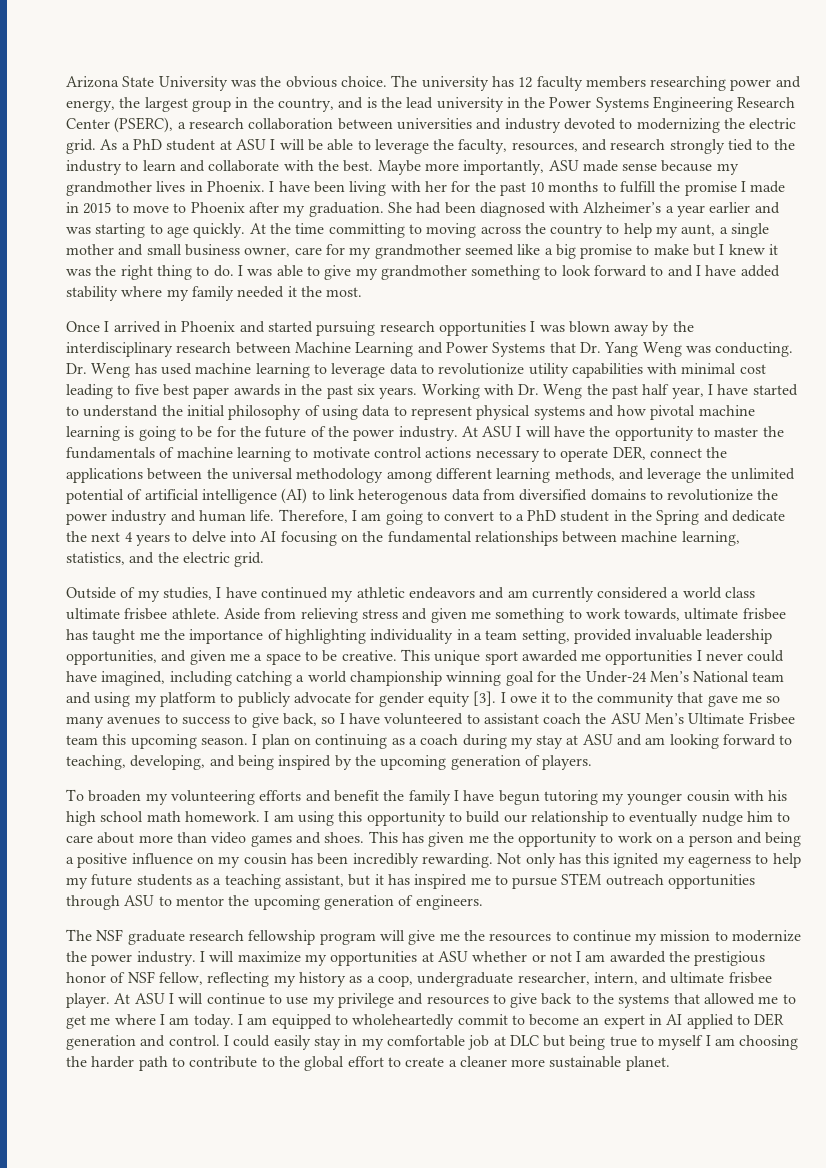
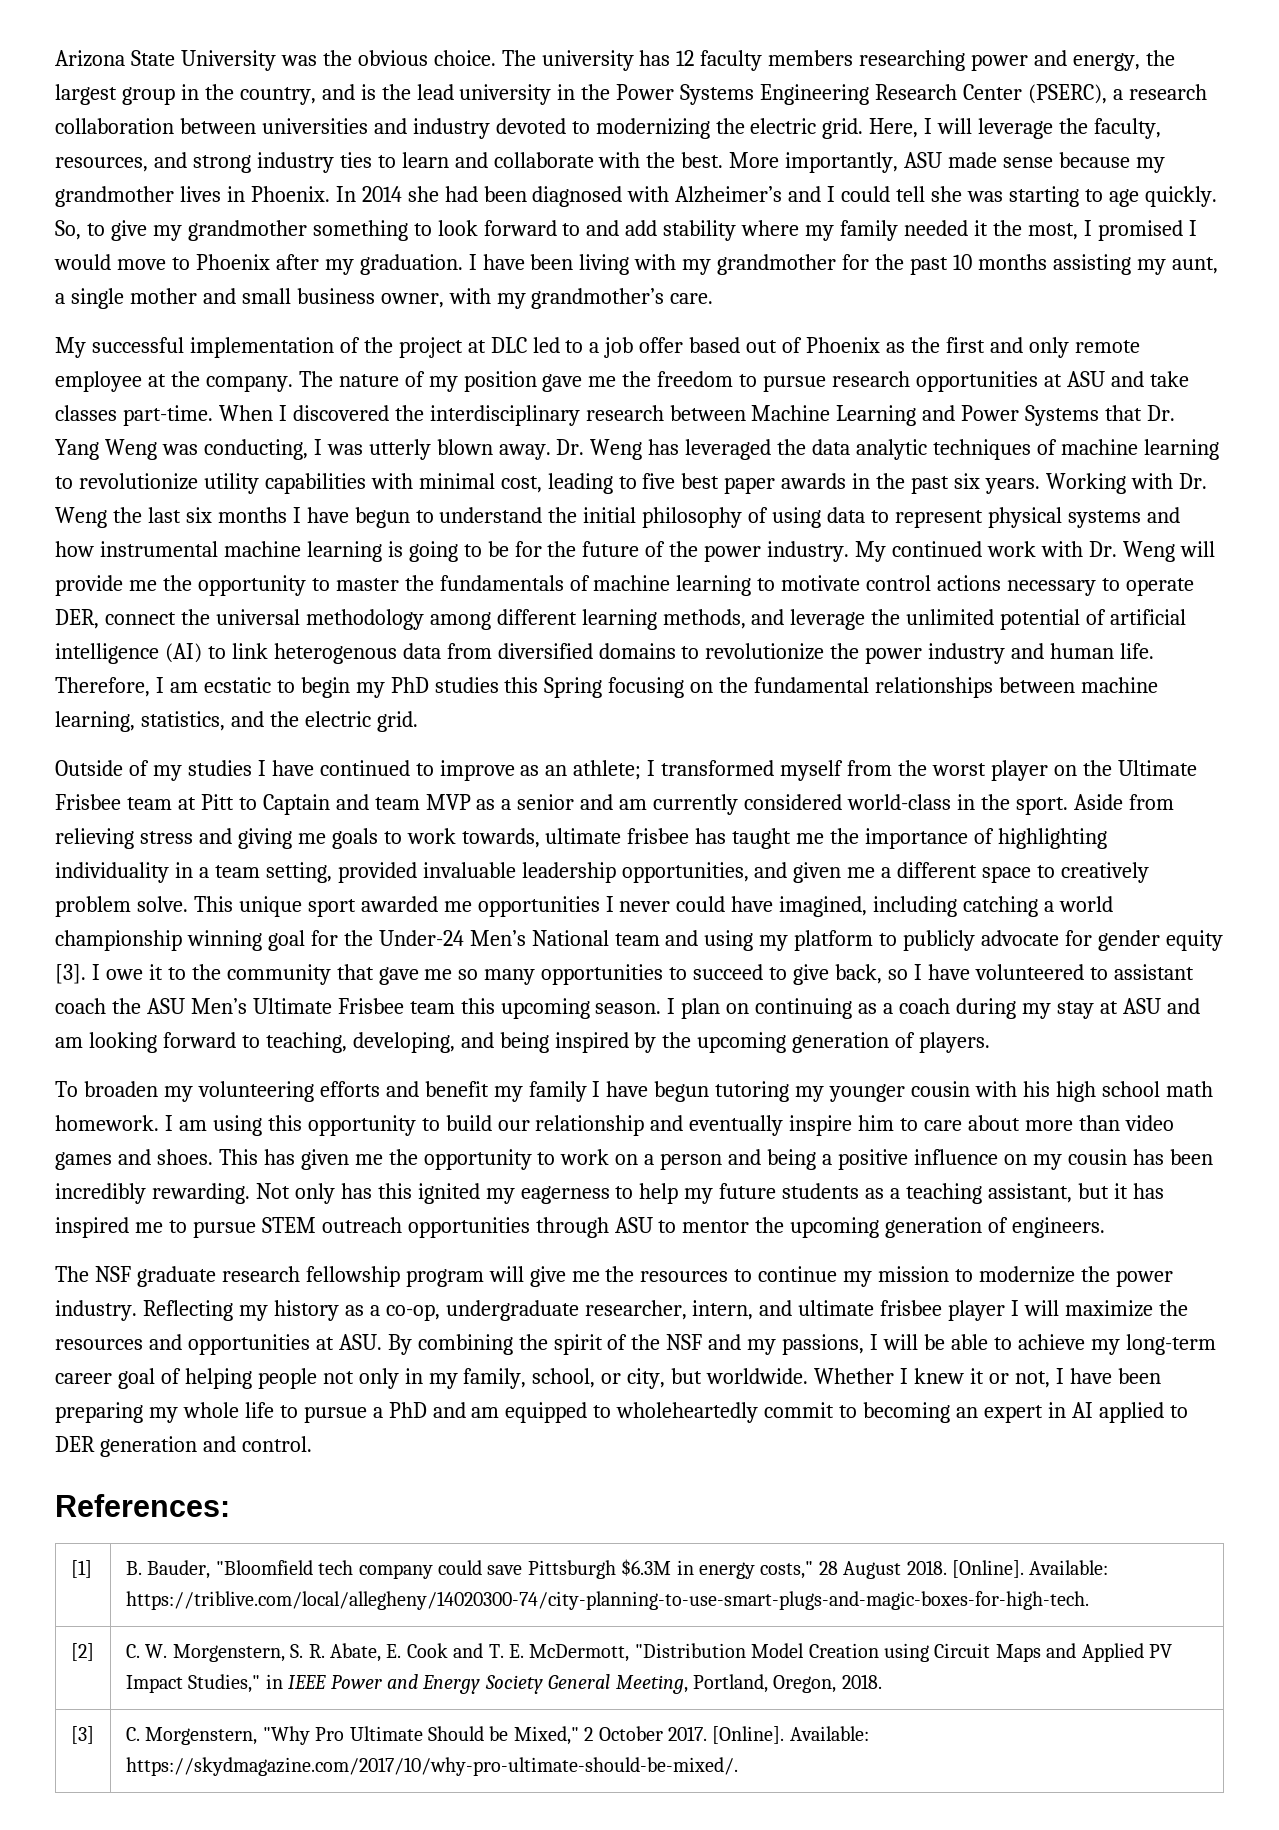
- As a PhD student at ASU I will be able to leverage the faculty, resources, and research strongly tied to the industry to learn and collaborate with the best.
+ Here, I will leverage the faculty, resources, and strong industry ties to learn and collaborate with the best.
- Maybe more importantly, ASU made sense because my grandmother lives in Phoenix.
+ More importantly, ASU made sense because my grandmother lives in Phoenix.
- I have been living with her for the past 10 months to fulfill the promise I made in 2015 to move to Phoenix after my graduation. She had been diagnosed with Alzheimer’s a year earlier and was starting to age quickly.
+ In 2014 she had been diagnosed with Alzheimer’s and I could tell she was starting to age quickly.
- At the time committing to moving across the country to help my aunt, a single mother and small business owner, care for my grandmother seemed like a big promise to make but I knew it was the right thing to do. I was able to give my grandmother something to look forward to and I have added stability where my family needed it the most.
- Once I arrived in Phoenix and started pursuing research opportunities I was blown away by the interdisciplinary research between Machine Learning and Power Systems that Dr. Yang Weng was conducting. Dr. Weng has used machine learning to leverage data to revolutionize utility capabilities with minimal cost leading to five best paper awards in the past six years.
+ So, to give my grandmother something to look forward to and add stability where my family needed it the most, I promised I would move to Phoenix after my graduation. I have been living with my grandmother for the past 10 months assisting my aunt, a single mother and small business owner, with my grandmother’s care.
+ My successful implementation of the project at DLC led to a job offer based out of Phoenix as the first and only remote employee at the company. The nature of my position gave me the freedom to pursue research opportunities at ASU and take classes part-time. When I discovered the interdisciplinary research between Machine Learning and Power Systems that Dr. Yang Weng was conducting, I was utterly blown away. Dr. Weng has leveraged the data analytic techniques of machine learning to revolutionize utility capabilities with minimal cost, leading to five best paper awards in the past six years.
- Working with Dr. Weng the past half year, I have started to understand the initial philosophy of using data to represent physical systems and how pivotal machine learning is going to be for the future of the power industry.
+ Working with Dr. Weng the last six months I have begun to understand the initial philosophy of using data to represent physical systems and how instrumental machine learning is going to be for the future of the power industry.
- At ASU I will have the opportunity to master the fundamentals of machine learning to motivate control actions necessary to operate DER, connect the applications between the universal methodology among different learning methods, and leverage the unlimited potential of artificial intelligence (AI) to link heterogenous data from diversified domains to revolutionize the power industry and human life.
+ My continued work with Dr. Weng will provide me the opportunity to master the fundamentals of machine learning to motivate control actions necessary to operate DER, connect the universal methodology among different learning methods, and leverage the unlimited potential of artificial intelligence (AI) to link heterogenous data from diversified domains to revolutionize the power industry and human life.
- Therefore, I am going to convert to a PhD student in the Spring and dedicate the next 4 years to delve into AI focusing on the fundamental relationships between machine learning, statistics, and the electric grid.
+ Therefore, I am ecstatic to begin my PhD studies this Spring focusing on the fundamental relationships between machine learning, statistics, and the electric grid.
- Outside of my studies, I have continued my athletic endeavors and am currently considered a world class ultimate frisbee athlete.
+ Outside of my studies I have continued to improve as an athlete; I transformed myself from the worst player on the Ultimate Frisbee team at Pitt to Captain and team MVP as a senior and am currently considered world-class in the sport.
- Aside from relieving stress and given me something to work towards, ultimate frisbee has taught me the importance of highlighting individuality in a team setting, provided invaluable leadership opportunities, and given me a space to be creative.
+ Aside from relieving stress and giving me goals to work towards, ultimate frisbee has taught me the importance of highlighting individuality in a team setting, provided invaluable leadership opportunities, and given me a different space to creatively problem solve.
- I owe it to the community that gave me so many avenues to success to give back, so I have volunteered to assistant coach the ASU Men’s Ultimate Frisbee team this upcoming season.
+ I owe it to the community that gave me so many opportunities to succeed to give back, so I have volunteered to assistant coach the ASU Men’s Ultimate Frisbee team this upcoming season.
- To broaden my volunteering efforts and benefit the family I have begun tutoring my younger cousin with his high school math homework.
+ To broaden my volunteering efforts and benefit my family I have begun tutoring my younger cousin with his high school math homework.
- I am using this opportunity to build our relationship to eventually nudge him to care about more than video games and shoes.
+ I am using this opportunity to build our relationship and eventually inspire him to care about more than video games and shoes.
- I will maximize my opportunities at ASU whether or not I am awarded the prestigious honor of NSF fellow, reflecting my history as a coop, undergraduate researcher, intern, and ultimate frisbee player. At ASU I will continue to use my privilege and resources to give back to the systems that allowed me to get me where I am today. I am equipped to wholeheartedly commit to become an expert in AI applied to DER generation and control. I could easily stay in my comfortable job at DLC but being true to myself I am choosing the harder path to contribute to the global effort to create a cleaner more sustainable planet.
+ Reflecting my history as a co-op, undergraduate researcher, intern, and ultimate frisbee player I will maximize the resources and opportunities at ASU. By combining the spirit of the NSF and my passions, I will be able to achieve my long-term career goal of helping people not only in my family, school, or city, but worldwide. Whether I knew it or not, I have been preparing my whole life to pursue a PhD and am equipped to wholeheartedly commit to becoming an expert in AI applied to DER generation and control.
+ References:
+ [1] | B. Bauder, "Bloomfield tech company could save Pittsburgh $6.3M in energy costs," 28 August 2018. [Online]. Available: https://triblive.com/local/allegheny/14020300-74/city-planning-to-use-smart-plugs-and-magic-boxes-for-high-tech.
+ [2] | C. W. Morgenstern, S. R. Abate, E. Cook and T. E. McDermott, "Distribution Model Creation using Circuit Maps and Applied PV Impact Studies," in IEEE Power and Energy Society General Meeting, Portland, Oregon, 2018.
+ [3] | C. Morgenstern, "Why Pro Ultimate Should be Mixed," 2 October 2017. [Online]. Available: https://skydmagazine.com/2017/10/why-pro-ultimate-should-be-mixed/.

